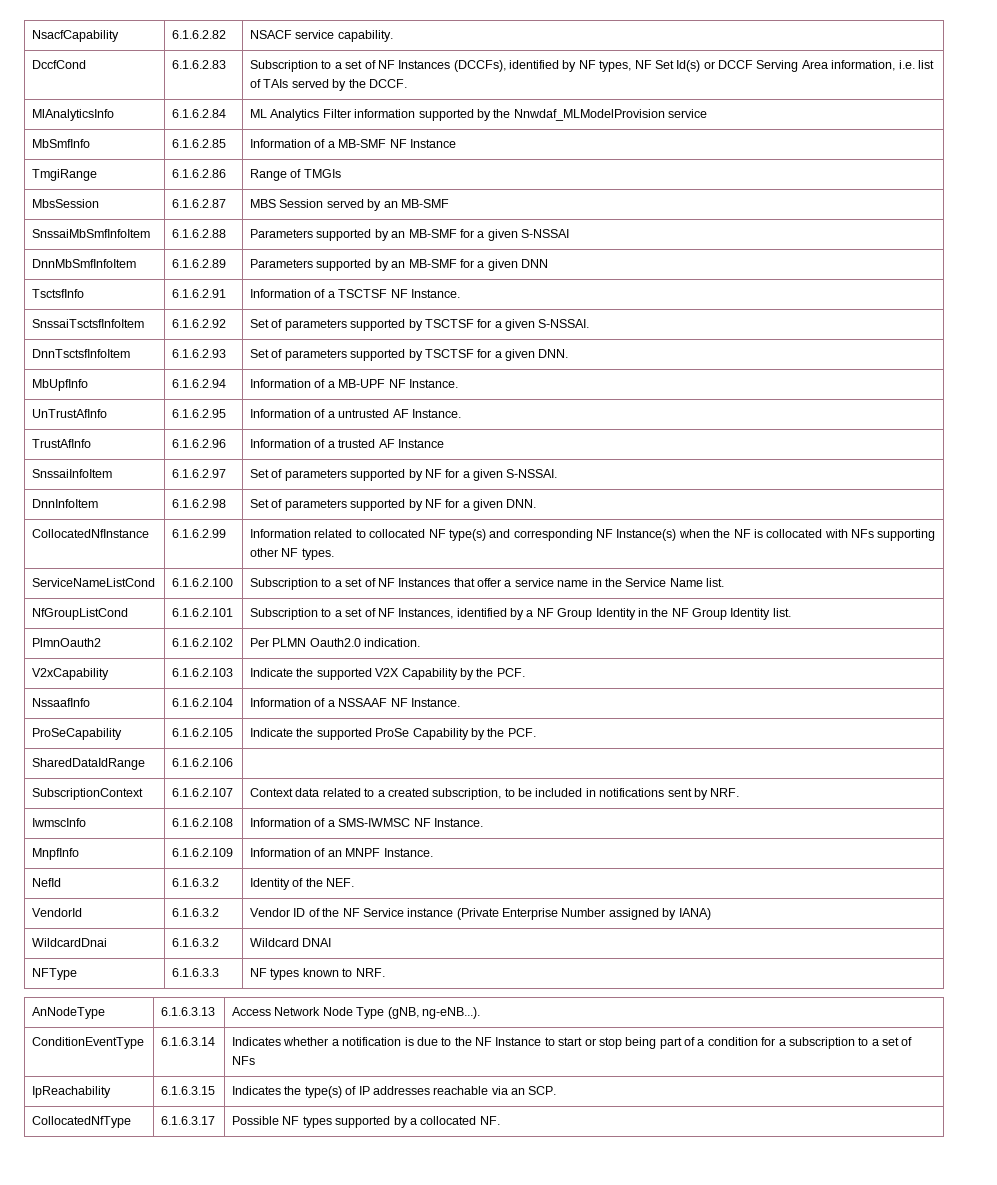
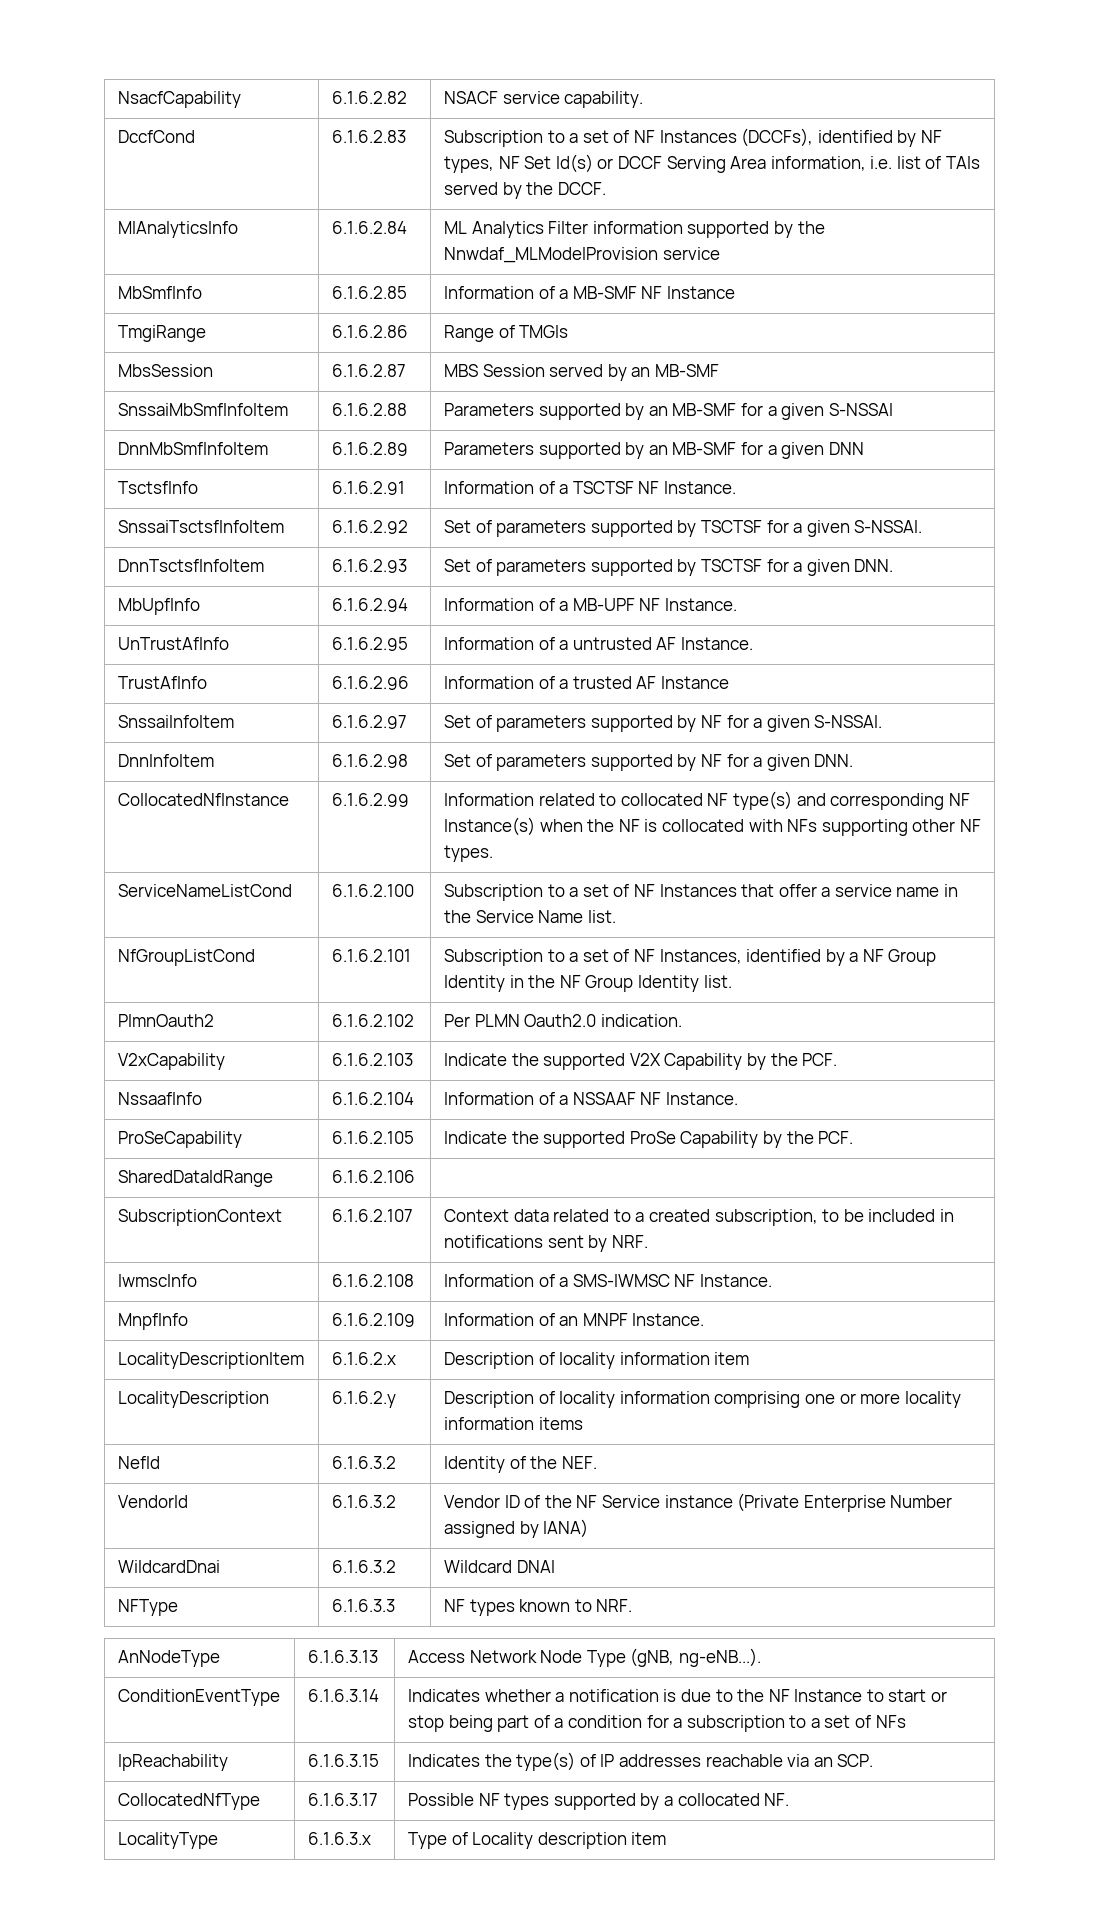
+ LocalityDescriptionItem | 6.1.6.2.x | Description of locality information item
+ LocalityDescription | 6.1.6.2.y | Description of locality information comprising one or more locality information items
+ LocalityType | 6.1.6.3.x | Type of Locality description item

